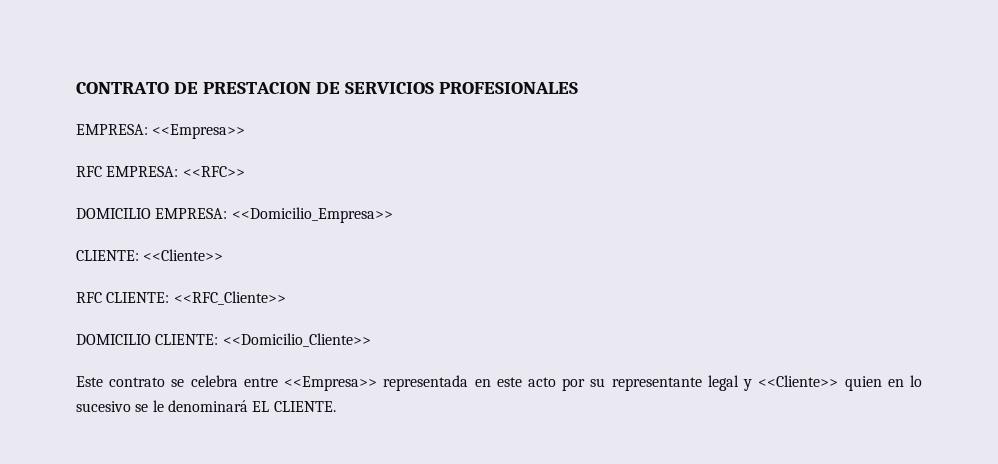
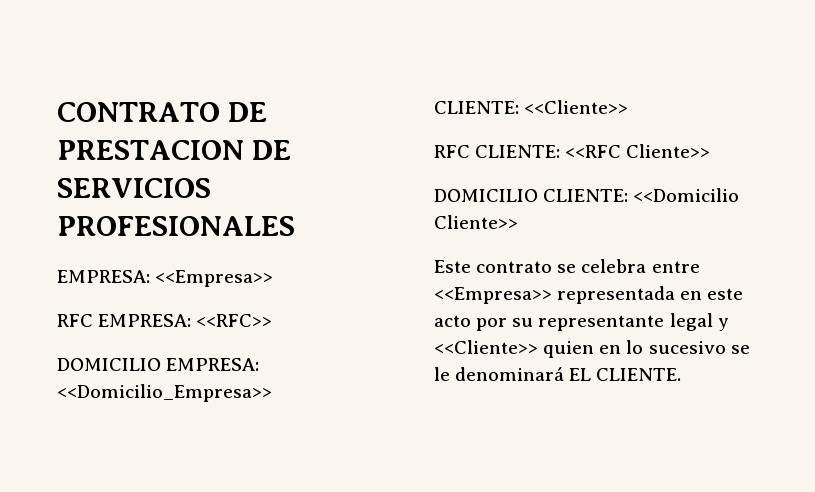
- RFC CLIENTE: <<RFC_Cliente>>
+ RFC CLIENTE: <<RFC Cliente>>
- DOMICILIO CLIENTE: <<Domicilio_Cliente>>
+ DOMICILIO CLIENTE: <<Domicilio Cliente>>

